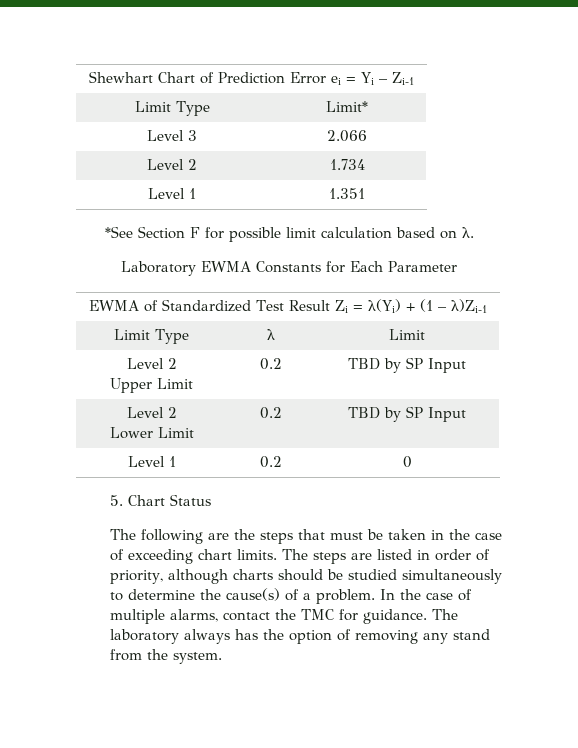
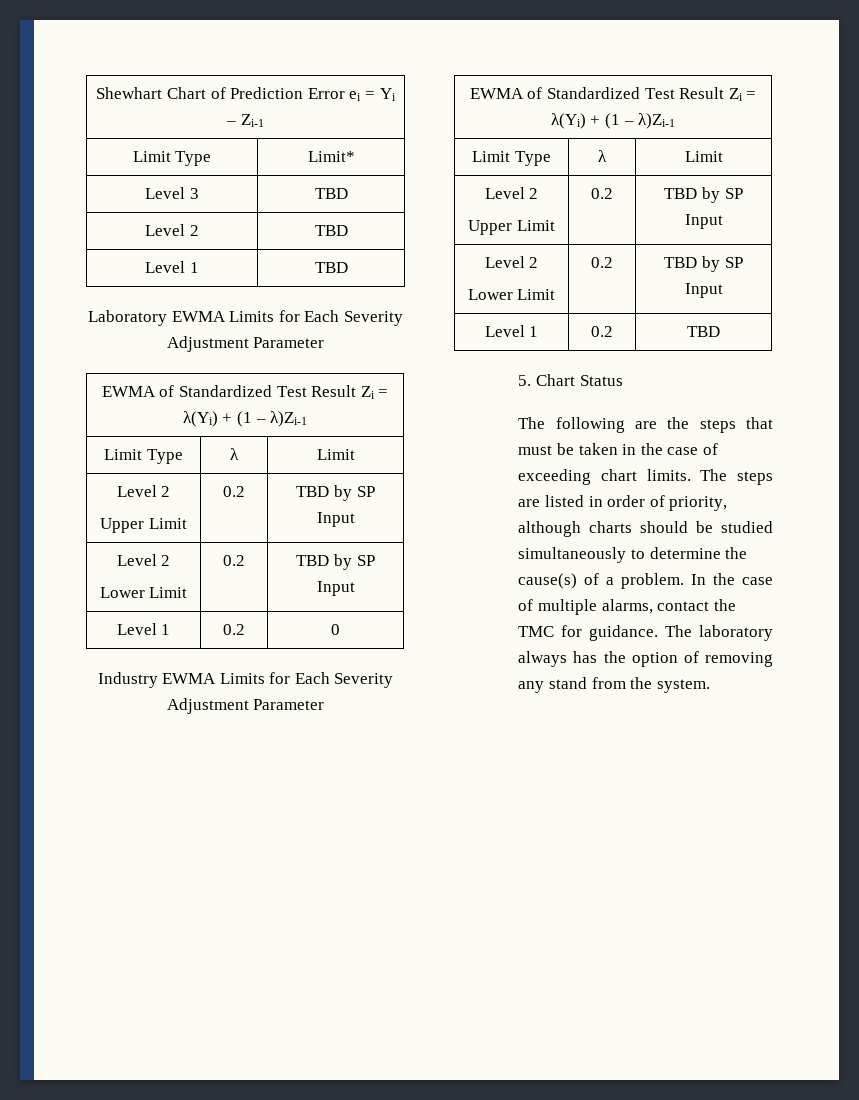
- Level 3 | 2.066
+ Level 3 | TBD
- Level 2 | 1.734
- Level 1 | 1.351
- *See Section F for possible limit calculation based on λ.
+ Level 2 | TBD
+ Level 1 | TBD
- Laboratory EWMA Constants for Each Parameter
+ Laboratory EWMA Limits for Each Severity Adjustment Parameter
+ Industry EWMA Limits for Each Severity Adjustment Parameter
+ EWMA of Standardized Test Result Zi = λ(Yi) + (1 – λ)Zi-1
+ Limit Type | λ | Limit
+ Level 2
+ Upper Limit | 0.2 | TBD by SP Input
+ Level 2
+ Lower Limit | 0.2 | TBD by SP Input
+ Level 1 | 0.2 | TBD

